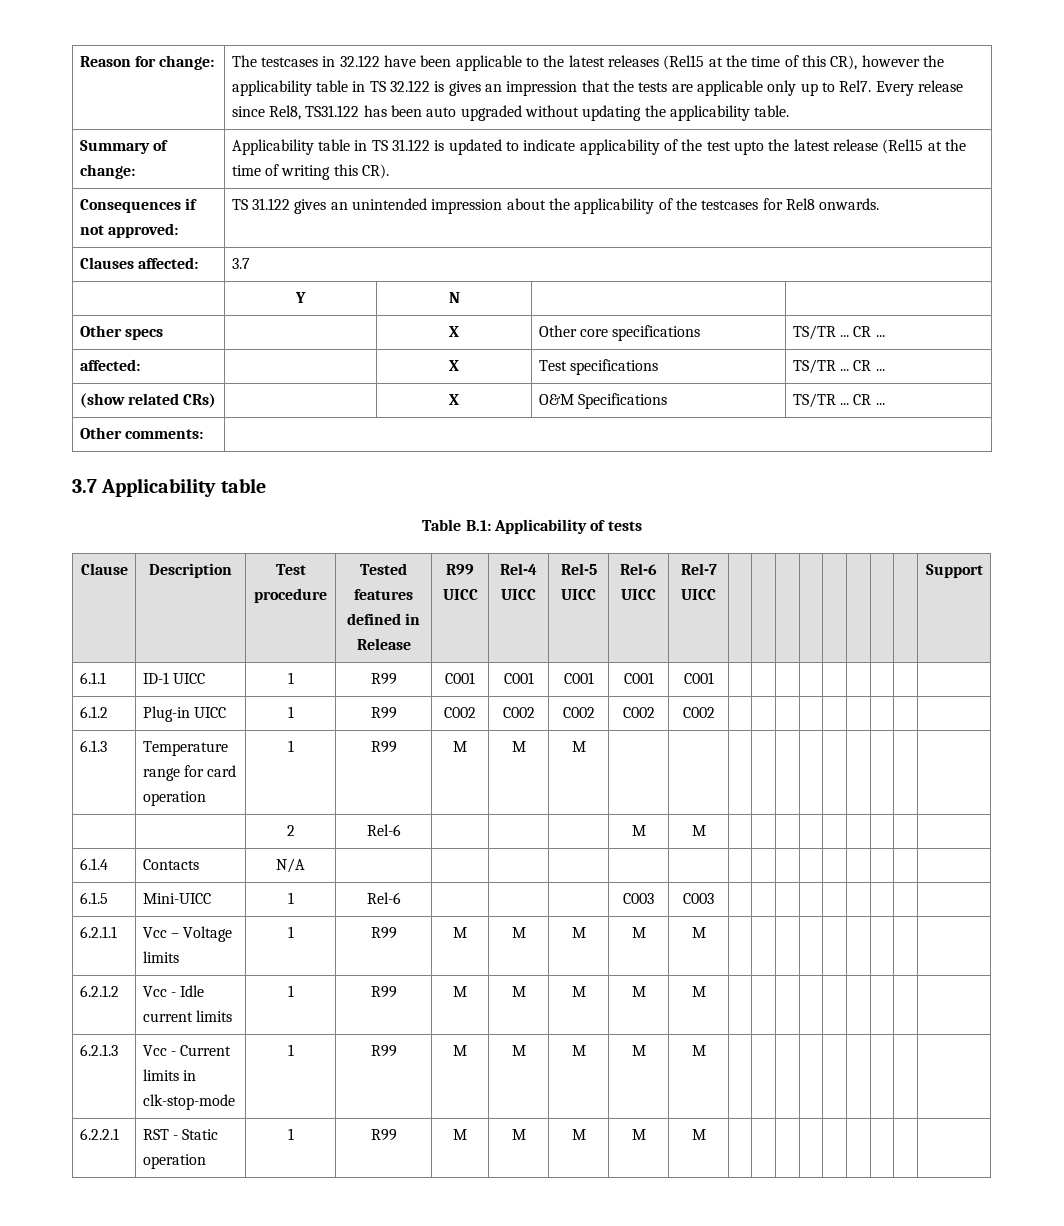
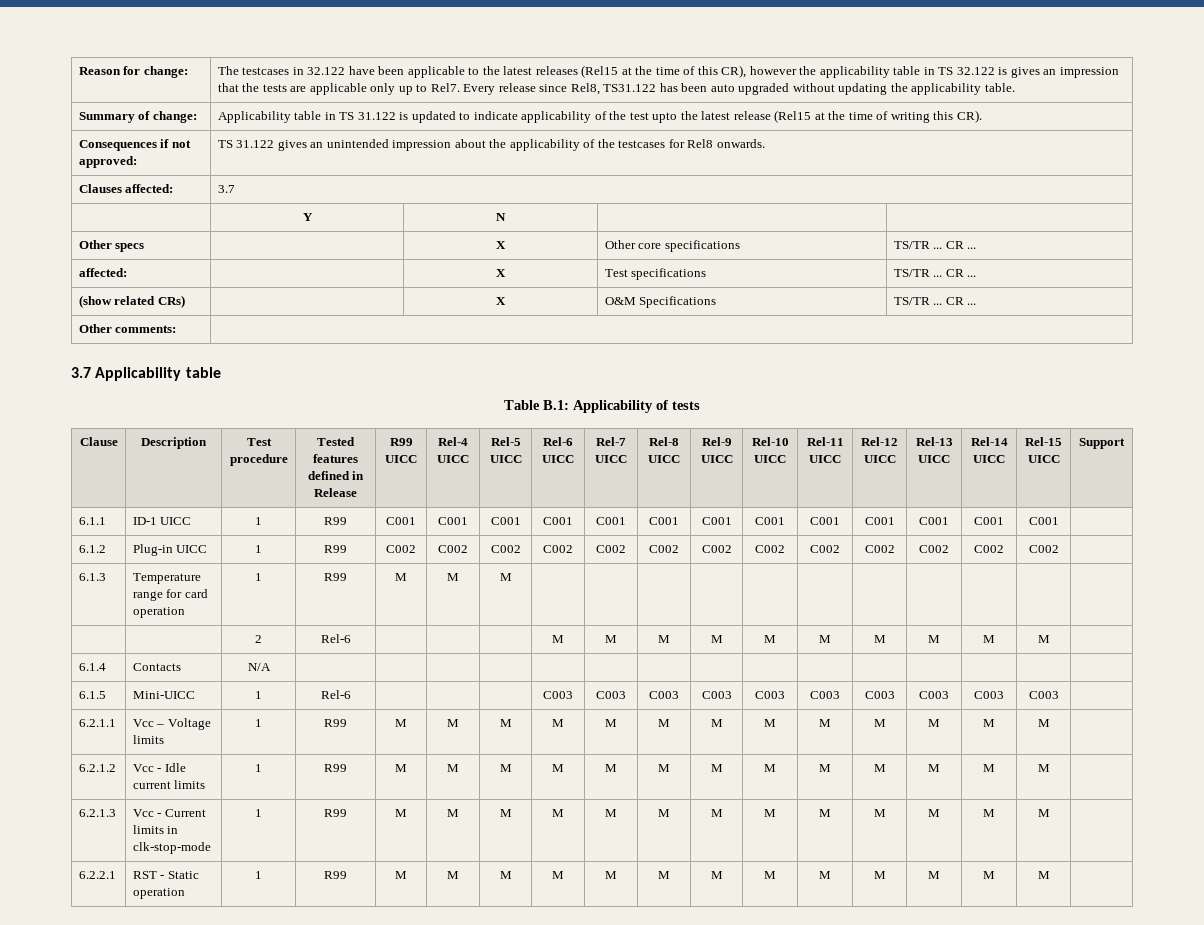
- Clause | Description | Test procedure | Tested features defined in Release | R99 UICC | Rel-4 UICC | Rel-5 UICC | Rel-6 UICC | Rel-7 UICC | | | | | | | | | Support
+ Clause | Description | Test procedure | Tested features defined in Release | R99 UICC | Rel-4 UICC | Rel-5 UICC | Rel-6 UICC | Rel-7 UICC | Rel-8 UICC | Rel-9 UICC | Rel-10 UICC | Rel-11 UICC | Rel-12 UICC | Rel-13 UICC | Rel-14 UICC | Rel-15 UICC | Support
- 6.1.1 | ID-1 UICC | 1 | R99 | C001 | C001 | C001 | C001 | C001 | | | | | | | | |
+ 6.1.1 | ID-1 UICC | 1 | R99 | C001 | C001 | C001 | C001 | C001 | C001 | C001 | C001 | C001 | C001 | C001 | C001 | C001 |
- 6.1.2 | Plug-in UICC | 1 | R99 | C002 | C002 | C002 | C002 | C002 | | | | | | | | |
+ 6.1.2 | Plug-in UICC | 1 | R99 | C002 | C002 | C002 | C002 | C002 | C002 | C002 | C002 | C002 | C002 | C002 | C002 | C002 |
- | | 2 | Rel-6 | | | | M | M | | | | | | | | |
+ | | 2 | Rel-6 | | | | M | M | M | M | M | M | M | M | M | M |
- 6.1.5 | Mini-UICC | 1 | Rel-6 | | | | C003 | C003 | | | | | | | | |
+ 6.1.5 | Mini-UICC | 1 | Rel-6 | | | | C003 | C003 | C003 | C003 | C003 | C003 | C003 | C003 | C003 | C003 |
- 6.2.1.1 | Vcc – Voltage limits | 1 | R99 | M | M | M | M | M | | | | | | | | |
+ 6.2.1.1 | Vcc – Voltage limits | 1 | R99 | M | M | M | M | M | M | M | M | M | M | M | M | M |
- 6.2.1.2 | Vcc - Idle current limits | 1 | R99 | M | M | M | M | M | | | | | | | | |
+ 6.2.1.2 | Vcc - Idle current limits | 1 | R99 | M | M | M | M | M | M | M | M | M | M | M | M | M |
- 6.2.1.3 | Vcc - Current limits in clk-stop-mode | 1 | R99 | M | M | M | M | M | | | | | | | | |
+ 6.2.1.3 | Vcc - Current limits in clk-stop-mode | 1 | R99 | M | M | M | M | M | M | M | M | M | M | M | M | M |
- 6.2.2.1 | RST - Static operation | 1 | R99 | M | M | M | M | M | | | | | | | | |
+ 6.2.2.1 | RST - Static operation | 1 | R99 | M | M | M | M | M | M | M | M | M | M | M | M | M |

